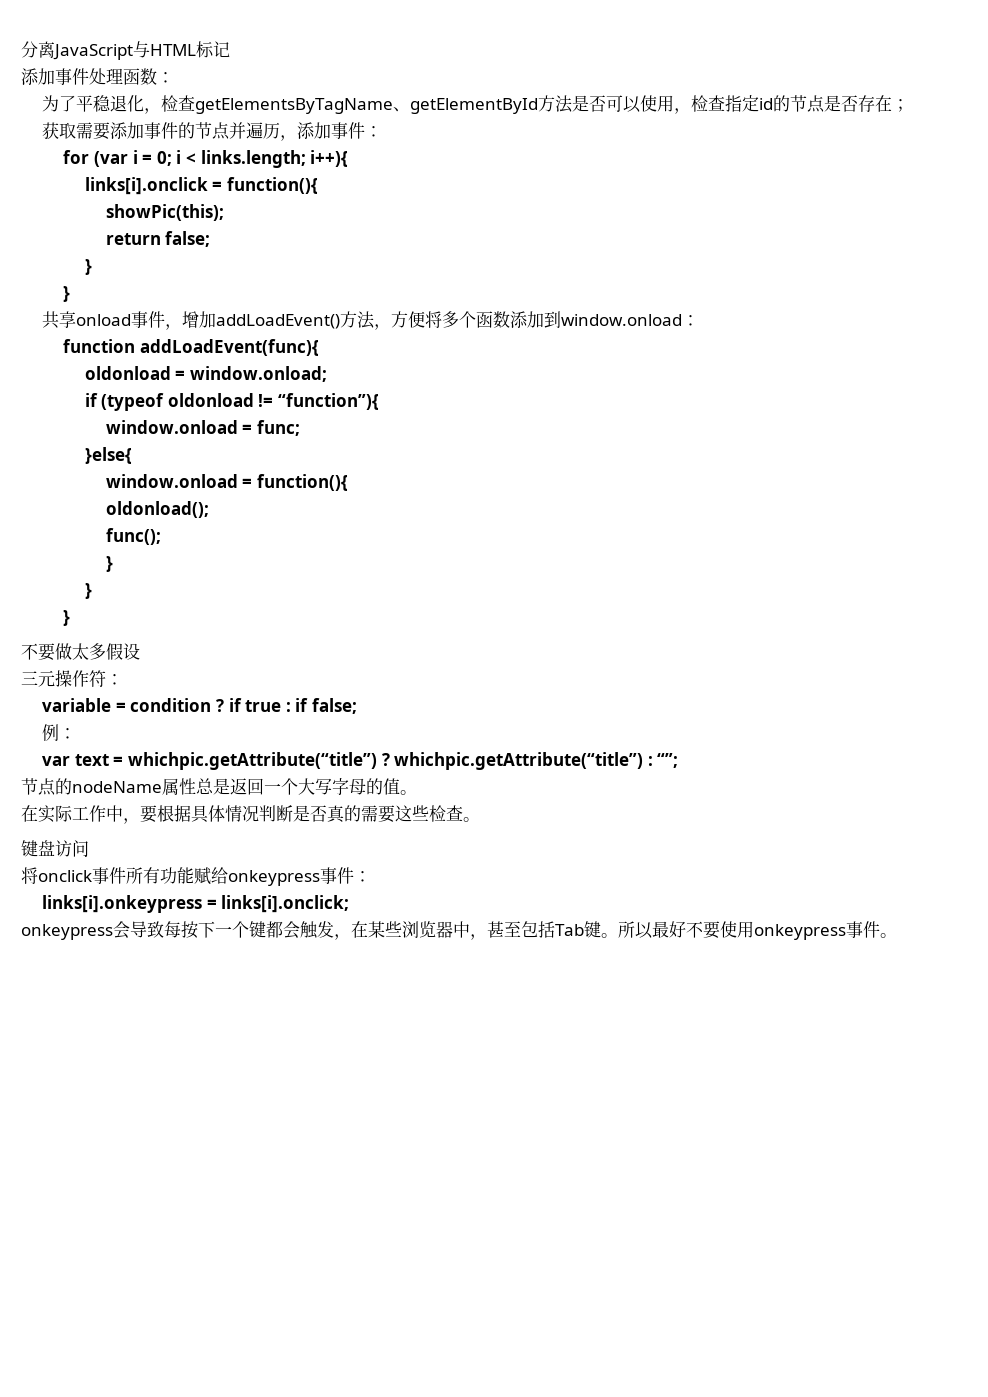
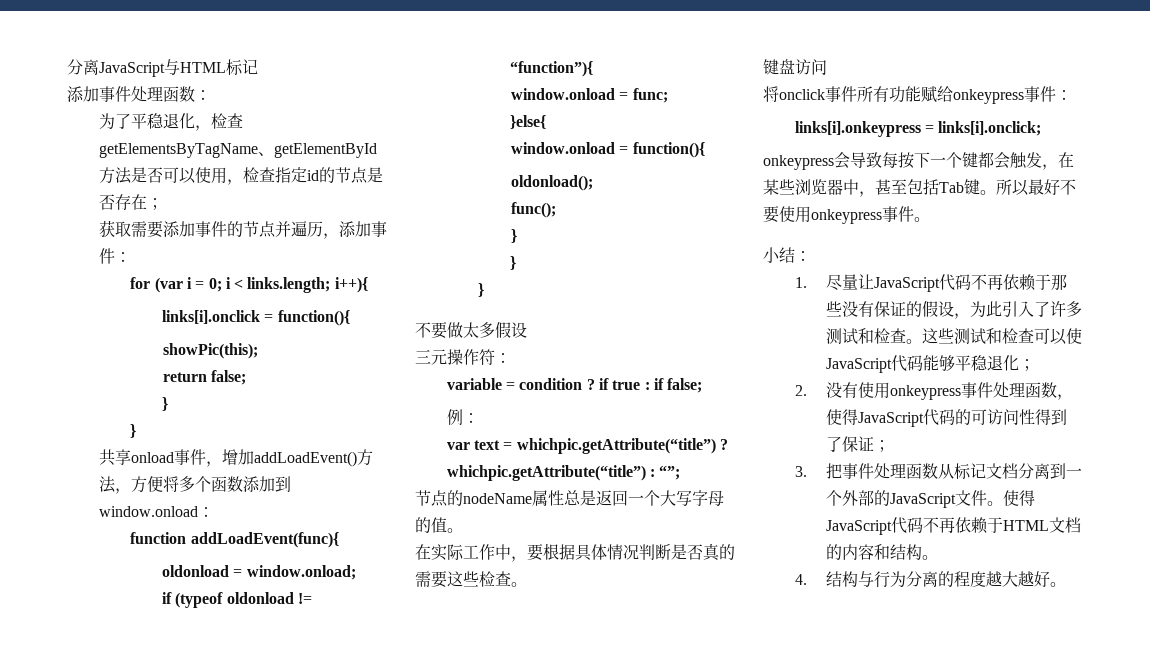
+ 小结：
+ 1.尽量让JavaScript代码不再依赖于那些没有保证的假设，为此引入了许多测试和检查。这些测试和检查可以使JavaScript代码能够平稳退化；
+ 2.没有使用onkeypress事件处理函数，使得JavaScript代码的可访问性得到了保证；
+ 3.把事件处理函数从标记文档分离到一个外部的JavaScript文件。使得JavaScript代码不再依赖于HTML文档的内容和结构。
+ 4.结构与行为分离的程度越大越好。

